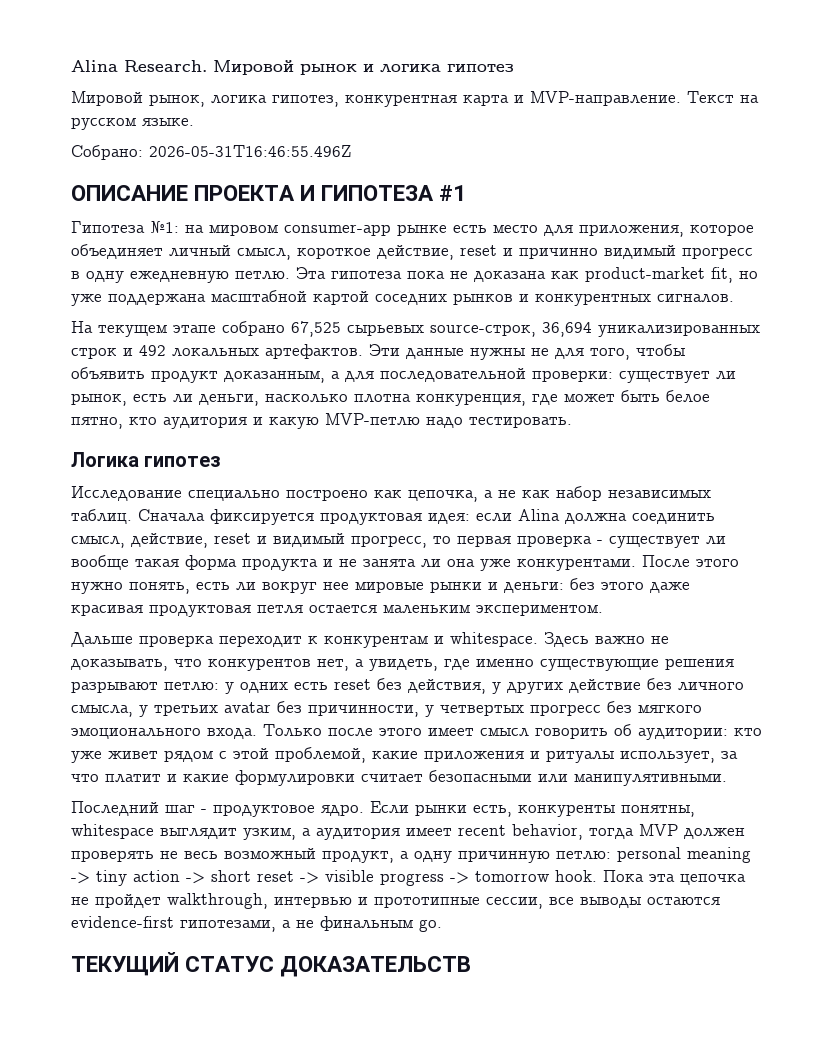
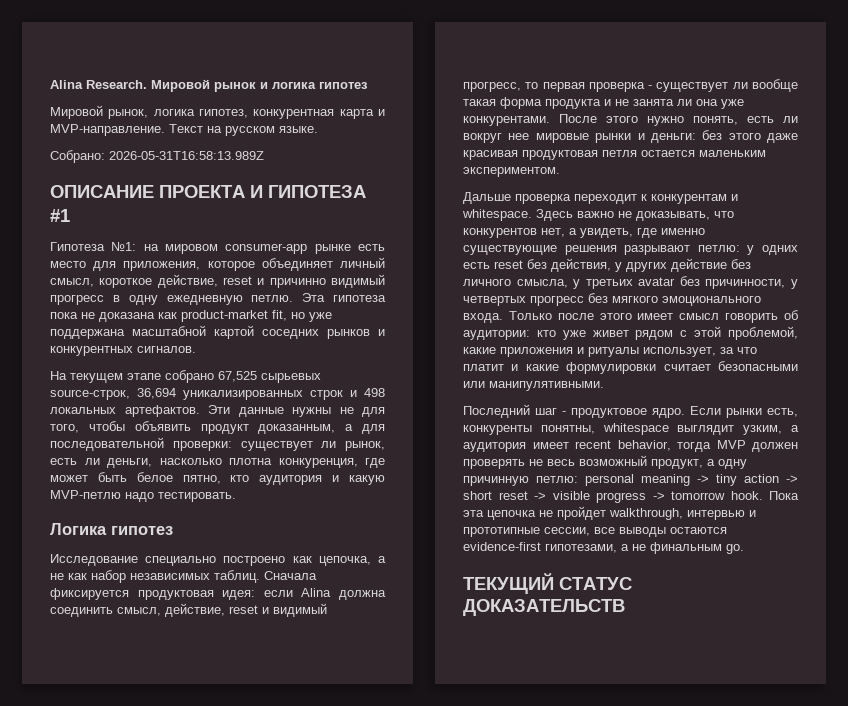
- Собрано: 2026-05-31T16:46:55.496Z
+ Собрано: 2026-05-31T16:58:13.989Z
- На текущем этапе собрано 67,525 сырьевых source-строк, 36,694 уникализированных строк и 492 локальных артефактов.
+ На текущем этапе собрано 67,525 сырьевых source-строк, 36,694 уникализированных строк и 498 локальных артефактов.

